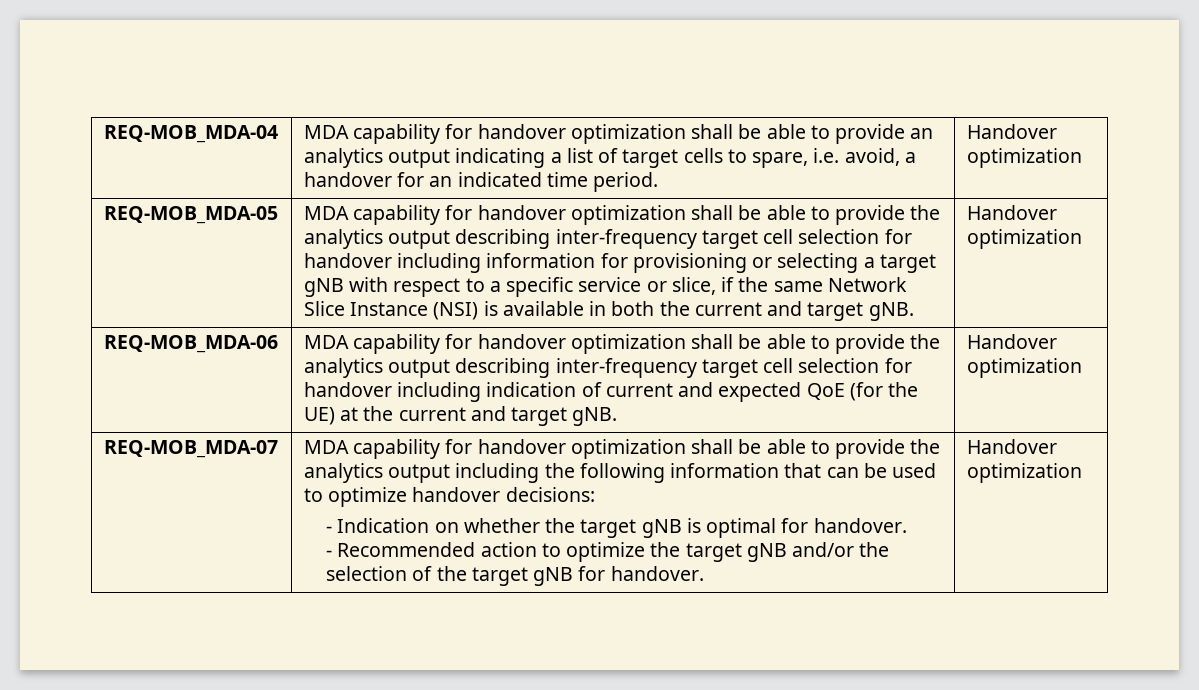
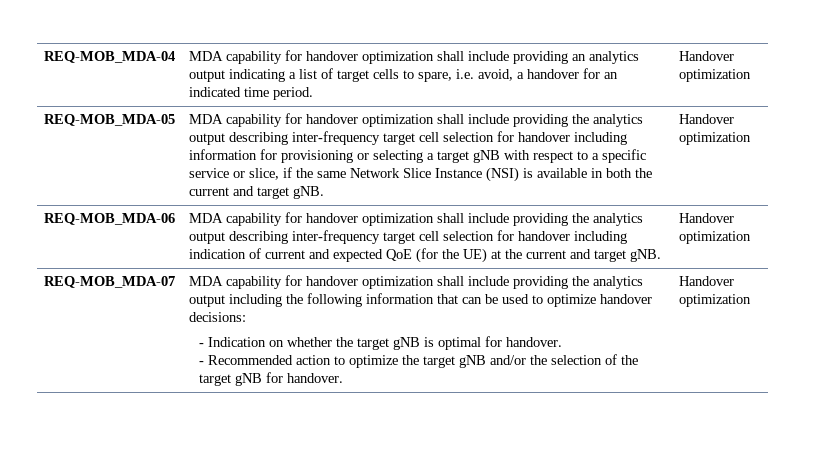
- REQ-MOB_MDA-04 | MDA capability for handover optimization shall be able to provide an analytics output indicating a list of target cells to spare, i.e. avoid, a handover for an indicated time period. | Handover optimization
+ REQ-MOB_MDA-04 | MDA capability for handover optimization shall include providing an analytics output indicating a list of target cells to spare, i.e. avoid, a handover for an indicated time period. | Handover optimization
- MDA capability for handover optimization shall be able to provide the analytics output describing inter-frequency target cell selection for handover including information for provisioning or selecting a target gNB with respect to a specific service or slice, if the same Network Slice Instance (NSI) is available in both the current and target gNB.
+ MDA capability for handover optimization shall include providing the analytics output describing inter-frequency target cell selection for handover including information for provisioning or selecting a target gNB with respect to a specific service or slice, if the same Network Slice Instance (NSI) is available in both the current and target gNB.
- REQ-MOB_MDA-06 | MDA capability for handover optimization shall be able to provide the analytics output describing inter-frequency target cell selection for handover including indication of current and expected QoE (for the UE) at the current and target gNB. | Handover optimization
+ REQ-MOB_MDA-06 | MDA capability for handover optimization shall include providing the analytics output describing inter-frequency target cell selection for handover including indication of current and expected QoE (for the UE) at the current and target gNB. | Handover optimization
- MDA capability for handover optimization shall be able to provide the analytics output including the following information that can be used to optimize handover decisions:
+ MDA capability for handover optimization shall include providing the analytics output including the following information that can be used to optimize handover decisions:

